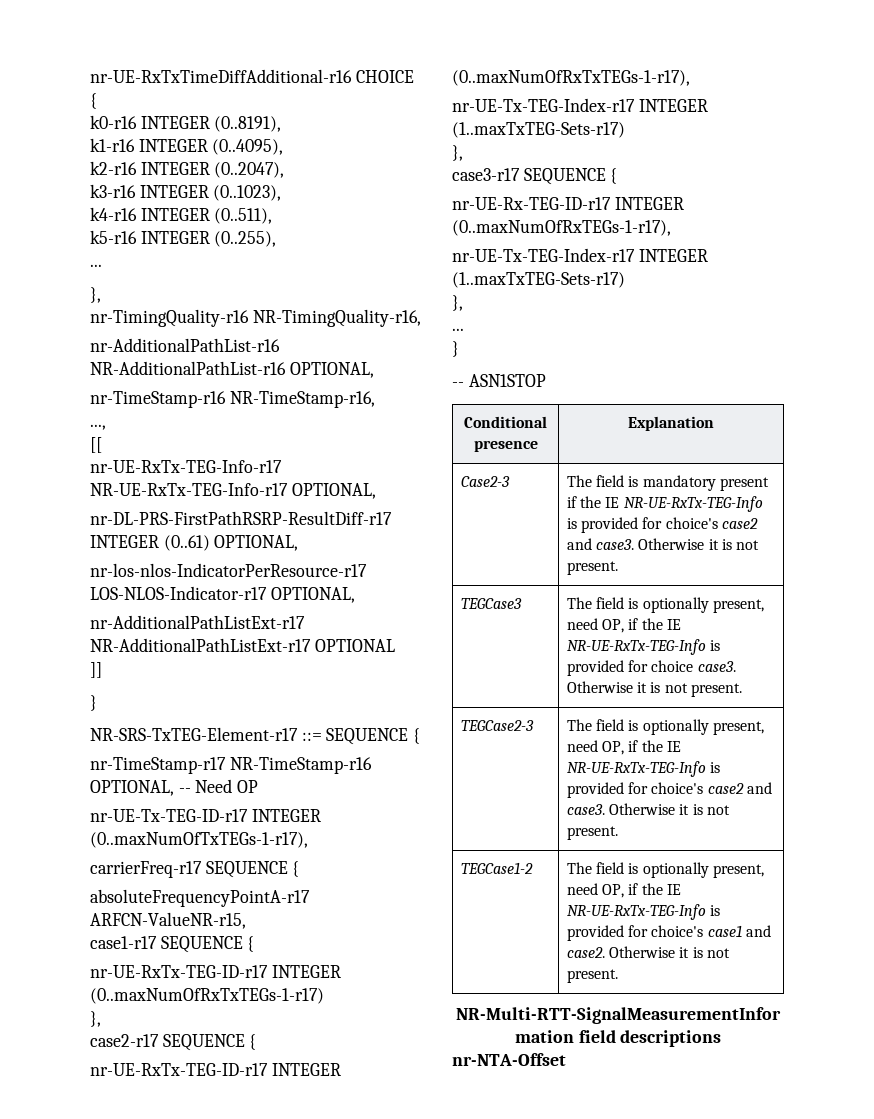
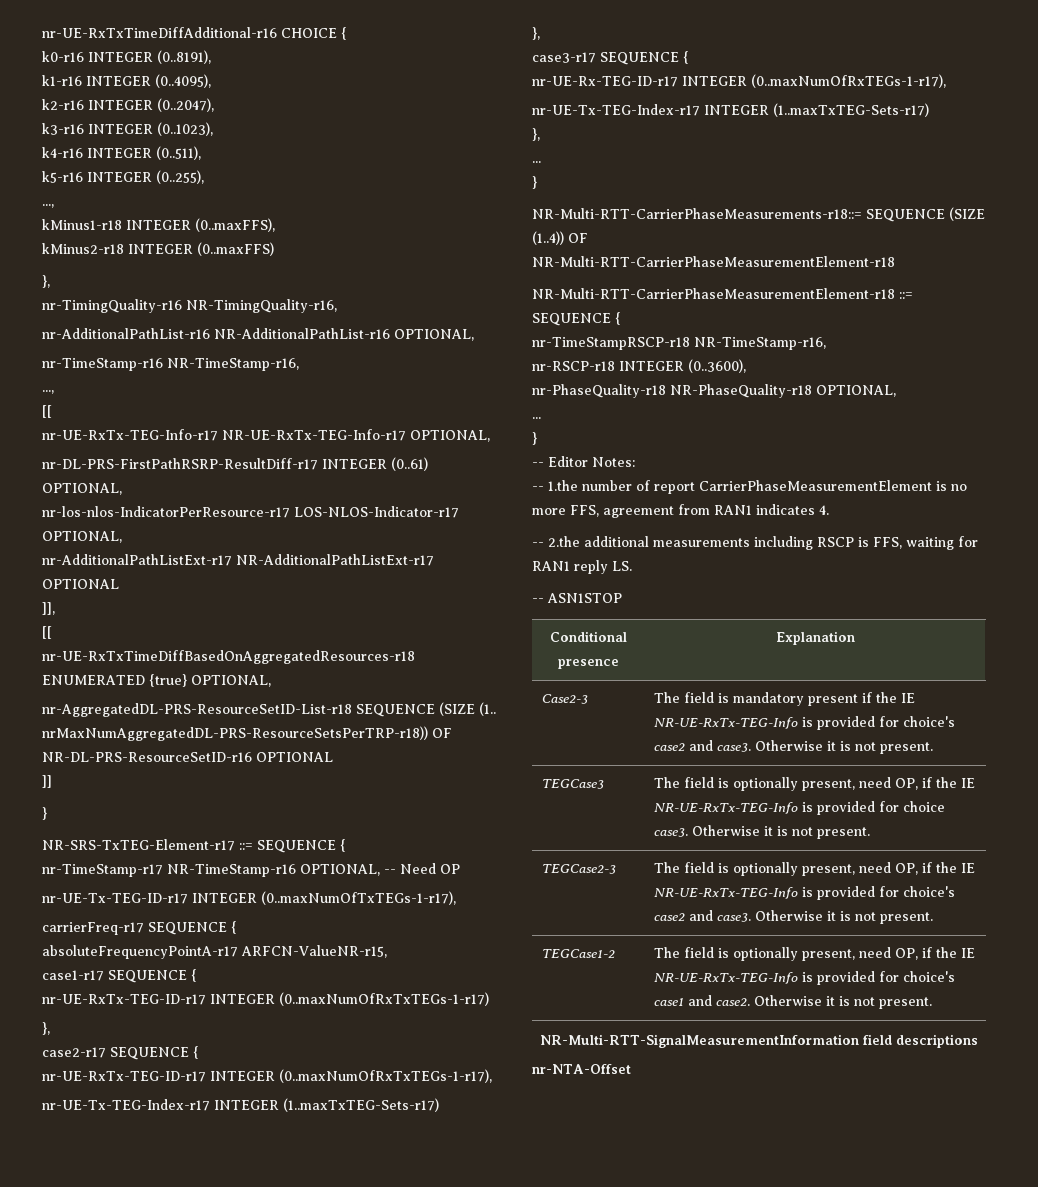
  k5-r16 INTEGER (0..255),
- ...
+ ...,
+ kMinus1-r18 INTEGER (0..maxFFS),
+ kMinus2-r18 INTEGER (0..maxFFS)
+ ]],
+ [[
+ nr-UE-RxTxTimeDiffBasedOnAggregatedResources-r18 ENUMERATED {true} OPTIONAL,
+ nr-AggregatedDL-PRS-ResourceSetID-List-r18 SEQUENCE (SIZE (1.. nrMaxNumAggregatedDL-PRS-ResourceSetsPerTRP-r18)) OF NR-DL-PRS-ResourceSetID-r16 OPTIONAL
+ NR-Multi-RTT-CarrierPhaseMeasurements-r18::= SEQUENCE (SIZE (1..4)) OF
+ NR-Multi-RTT-CarrierPhaseMeasurementElement-r18
+ NR-Multi-RTT-CarrierPhaseMeasurementElement-r18 ::= SEQUENCE {
+ nr-TimeStampRSCP-r18 NR-TimeStamp-r16,
+ nr-RSCP-r18 INTEGER (0..3600),
+ nr-PhaseQuality-r18 NR-PhaseQuality-r18 OPTIONAL,
+ ...
+ }
+ -- Editor Notes:
+ -- 1.the number of report CarrierPhaseMeasurementElement is no more FFS, agreement from RAN1 indicates 4.
+ -- 2.the additional measurements including RSCP is FFS, waiting for RAN1 reply LS.

